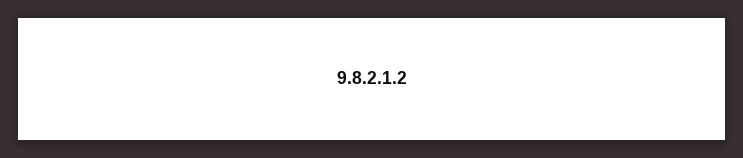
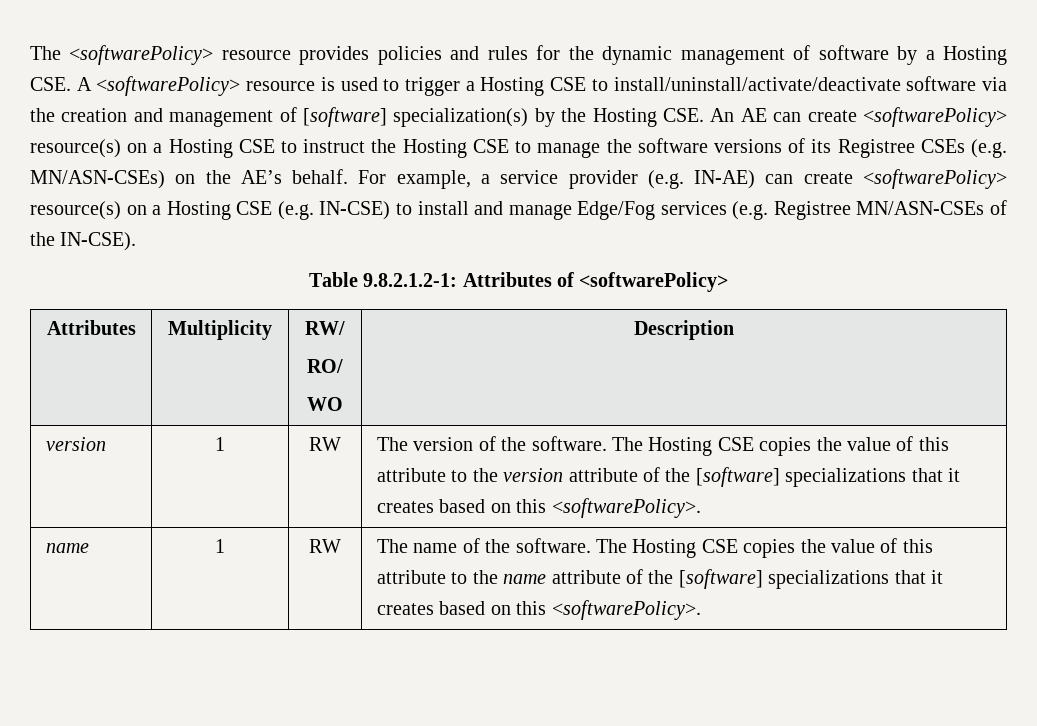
- 9.8.2.1.2
+ The <softwarePolicy> resource provides policies and rules for the dynamic management of software by a Hosting CSE. A <softwarePolicy> resource is used to trigger a Hosting CSE to install/uninstall/activate/deactivate software via the creation and management of [software] specialization(s) by the Hosting CSE. An AE can create <softwarePolicy> resource(s) on a Hosting CSE to instruct the Hosting CSE to manage the software versions of its Registree CSEs (e.g. MN/ASN-CSEs) on the AE’s behalf. For example, a service provider (e.g. IN-AE) can create <softwarePolicy> resource(s) on a Hosting CSE (e.g. IN-CSE) to install and manage Edge/Fog services (e.g. Registree MN/ASN-CSEs of the IN-CSE).
+ Table 9.8.2.1.2-1: Attributes of <softwarePolicy>
+ Attributes | Multiplicity | RW/
+ RO/
+ WO | Description
+ version | 1 | RW | The version of the software. The Hosting CSE copies the value of this attribute to the version attribute of the [software] specializations that it creates based on this <softwarePolicy>.
+ name | 1 | RW | The name of the software. The Hosting CSE copies the value of this attribute to the name attribute of the [software] specializations that it creates based on this <softwarePolicy>.

